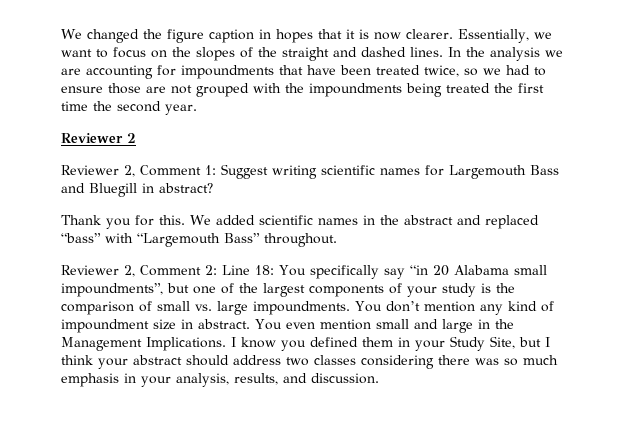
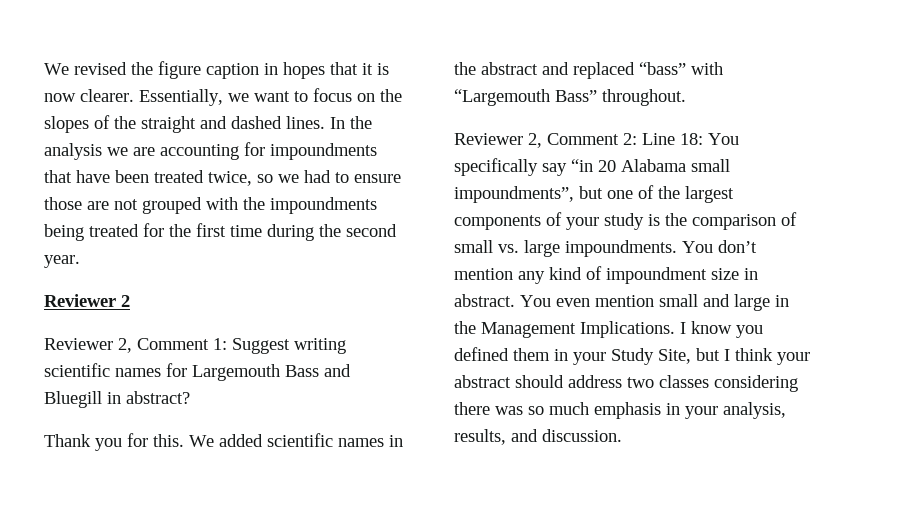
- We changed the figure caption in hopes that it is now clearer.
+ We revised the figure caption in hopes that it is now clearer.
- In the analysis we are accounting for impoundments that have been treated twice, so we had to ensure those are not grouped with the impoundments being treated the first time the second year.
+ In the analysis we are accounting for impoundments that have been treated twice, so we had to ensure those are not grouped with the impoundments being treated for the first time during the second year.

